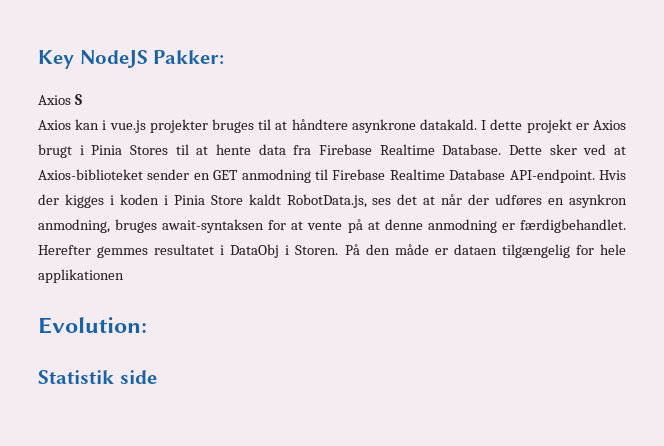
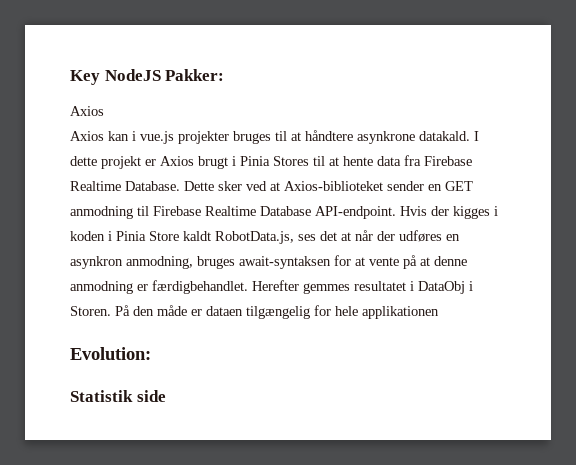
  Key NodeJS Pakker:
- Axios S
+ Axios

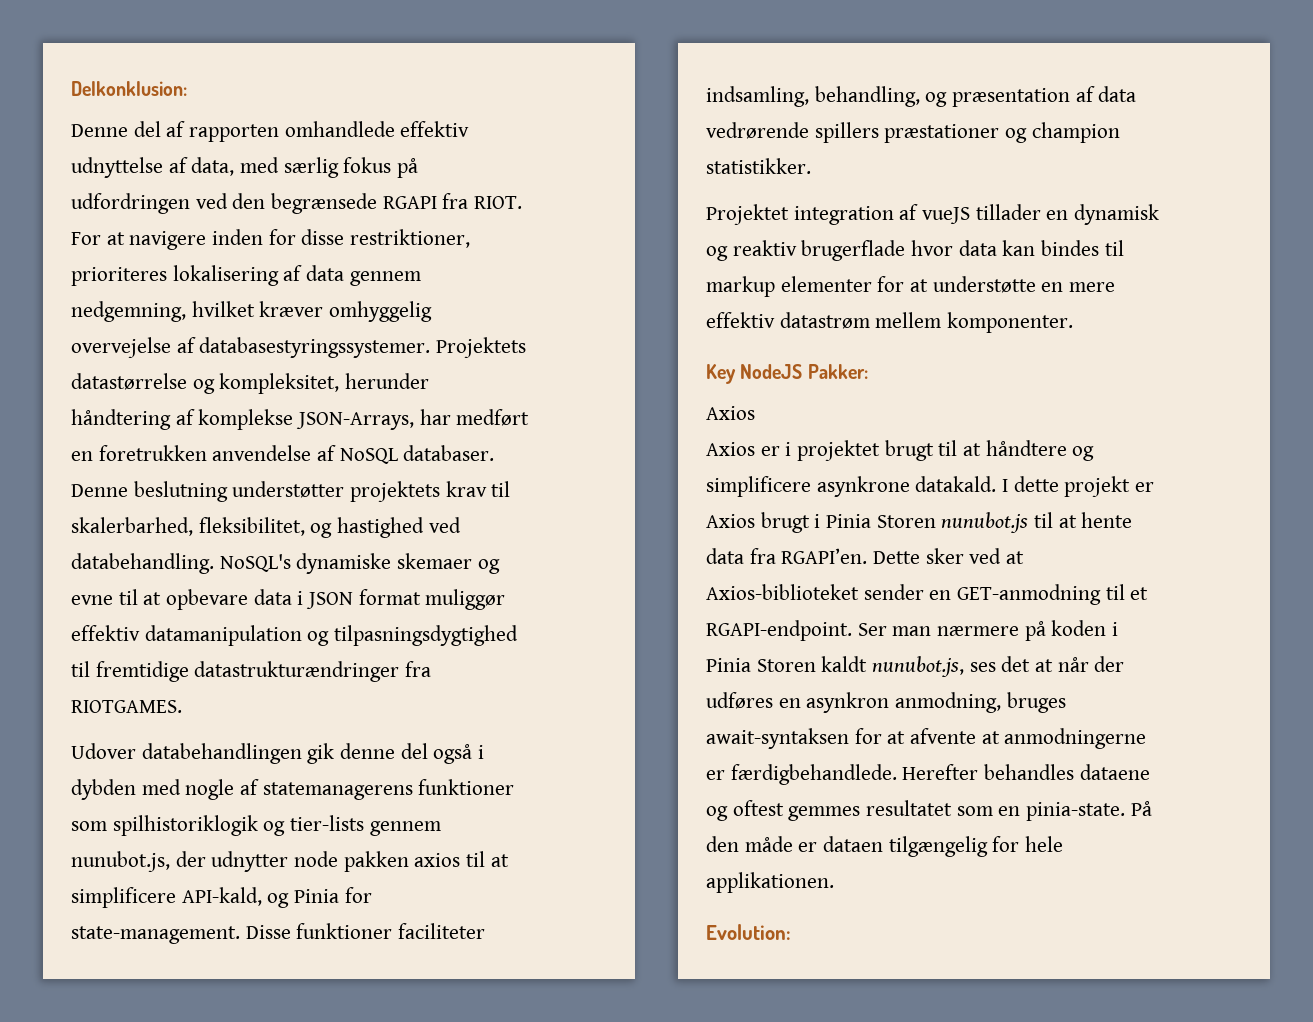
+ Delkonklusion:
+ Denne del af rapporten omhandlede effektiv udnyttelse af data, med særlig fokus på udfordringen ved den begrænsede RGAPI fra RIOT. For at navigere inden for disse restriktioner, prioriteres lokalisering af data gennem nedgemning, hvilket kræver omhyggelig overvejelse af databasestyringssystemer. Projektets datastørrelse og kompleksitet, herunder håndtering af komplekse JSON-Arrays, har medført en foretrukken anvendelse af NoSQL databaser. Denne beslutning understøtter projektets krav til skalerbarhed, fleksibilitet, og hastighed ved databehandling. NoSQL's dynamiske skemaer og evne til at opbevare data i JSON format muliggør effektiv datamanipulation og tilpasningsdygtighed til fremtidige datastrukturændringer fra RIOTGAMES.
+ Udover databehandlingen gik denne del også i dybden med nogle af statemanagerens funktioner som spilhistoriklogik og tier-lists gennem nunubot.js, der udnytter node pakken axios til at simplificere API-kald, og Pinia for state-management. Disse funktioner faciliteter indsamling, behandling, og præsentation af data vedrørende spillers præstationer og champion statistikker.
+ Projektet integration af vueJS tillader en dynamisk og reaktiv brugerflade hvor data kan bindes til markup elementer for at understøtte en mere effektiv datastrøm mellem komponenter.
- Axios kan i vue.js projekter bruges til at håndtere asynkrone datakald.
+ Axios er i projektet brugt til at håndtere og simplificere asynkrone datakald.
- I dette projekt er Axios brugt i Pinia Stores til at hente data fra Firebase Realtime Database.
+ I dette projekt er Axios brugt i Pinia Storen nunubot.js til at hente data fra RGAPI’en.
- Dette sker ved at Axios-biblioteket sender en GET anmodning til Firebase Realtime Database API-endpoint. Hvis der kigges i koden i Pinia Store kaldt RobotData.js, ses det at når der udføres en asynkron anmodning, bruges await-syntaksen for at vente på at denne anmodning er færdigbehandlet. Herefter gemmes resultatet i DataObj i Storen.
+ Dette sker ved at Axios-biblioteket sender en GET-anmodning til et RGAPI-endpoint. Ser man nærmere på koden i Pinia Storen kaldt nunubot.js, ses det at når der udføres en asynkron anmodning, bruges await-syntaksen for at afvente at anmodningerne er færdigbehandlede. Herefter behandles dataene og oftest gemmes resultatet som en pinia-state.
- På den måde er dataen tilgængelig for hele applikationen
+ På den måde er dataen tilgængelig for hele applikationen.
- Statistik side

